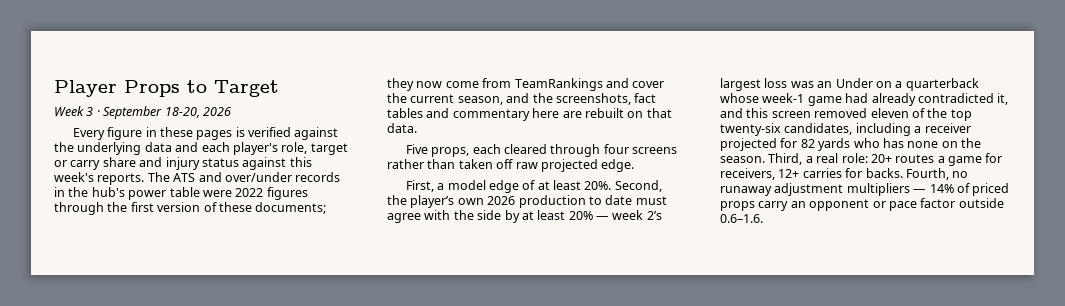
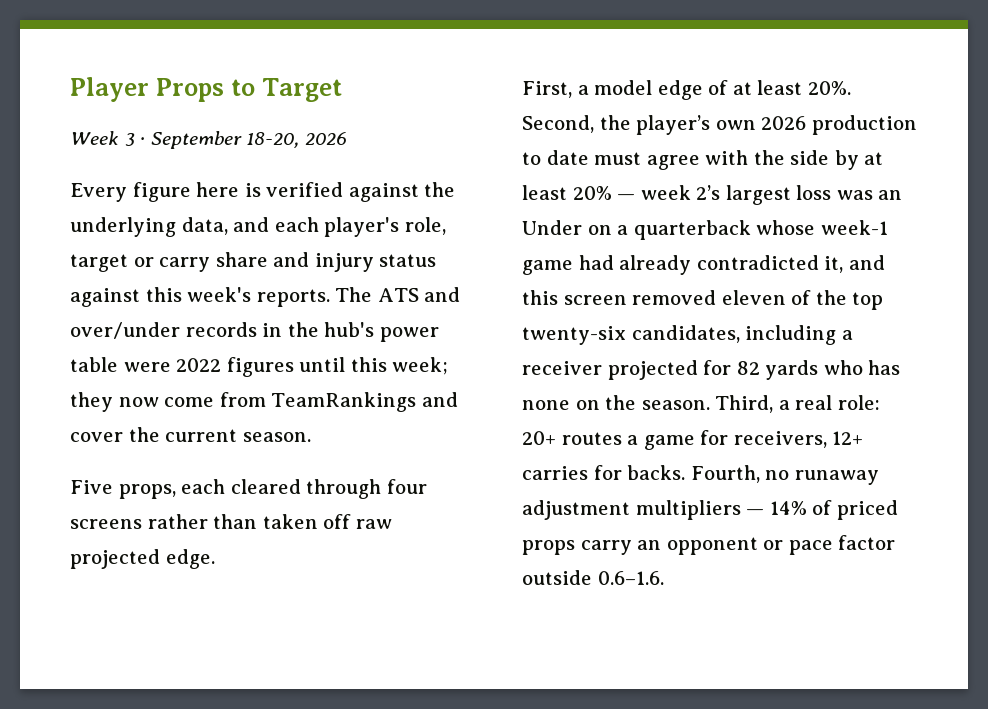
- Every figure in these pages is verified against the underlying data and each player's role, target or carry share and injury status against this week's reports.
+ Every figure here is verified against the underlying data, and each player's role, target or carry share and injury status against this week's reports.
- The ATS and over/under records in the hub's power table were 2022 figures through the first version of these documents; they now come from TeamRankings and cover the current season, and the screenshots, fact tables and commentary here are rebuilt on that data.
+ The ATS and over/under records in the hub's power table were 2022 figures until this week; they now come from TeamRankings and cover the current season.

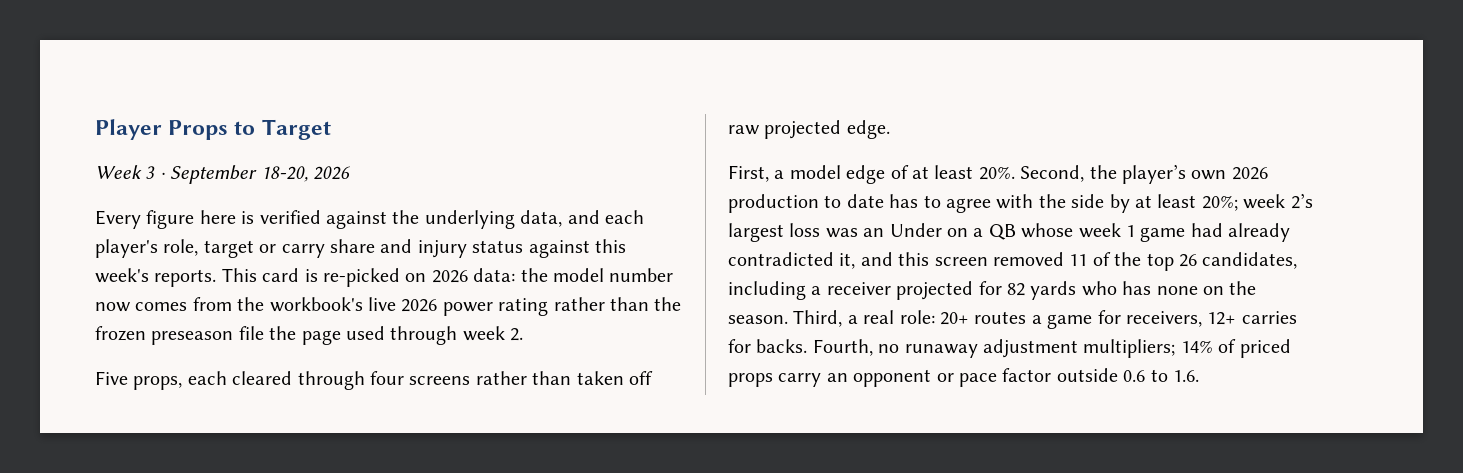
- The ATS and over/under records in the hub's power table were 2022 figures until this week; they now come from TeamRankings and cover the current season.
+ This card is re-picked on 2026 data: the model number now comes from the workbook's live 2026 power rating rather than the frozen preseason file the page used through week 2.
- Second, the player’s own 2026 production to date must agree with the side by at least 20% — week 2’s largest loss was an Under on a quarterback whose week-1 game had already contradicted it, and this screen removed eleven of the top twenty-six candidates, including a receiver projected for 82 yards who has none on the season.
+ Second, the player’s own 2026 production to date has to agree with the side by at least 20%; week 2’s largest loss was an Under on a QB whose week 1 game had already contradicted it, and this screen removed 11 of the top 26 candidates, including a receiver projected for 82 yards who has none on the season.
- Fourth, no runaway adjustment multipliers — 14% of priced props carry an opponent or pace factor outside 0.6–1.6.
+ Fourth, no runaway adjustment multipliers; 14% of priced props carry an opponent or pace factor outside 0.6 to 1.6.

